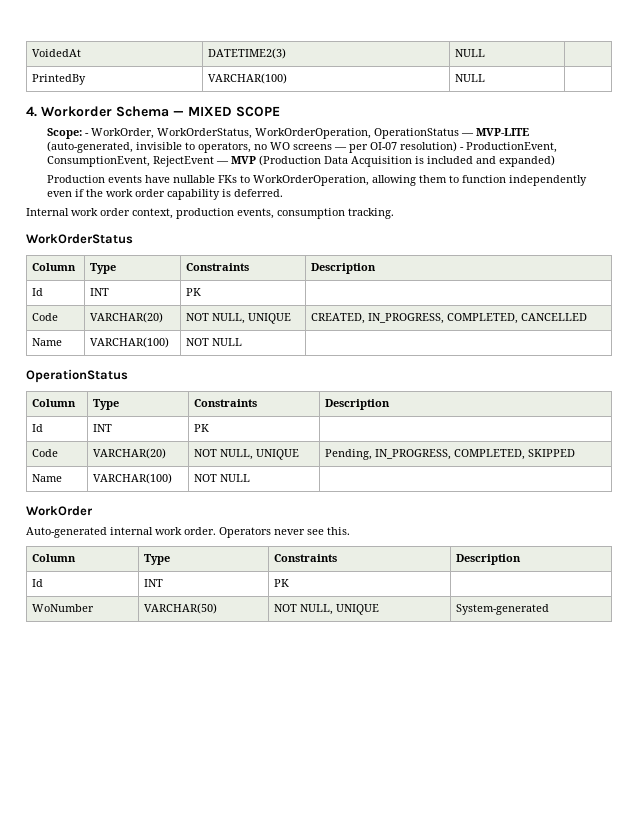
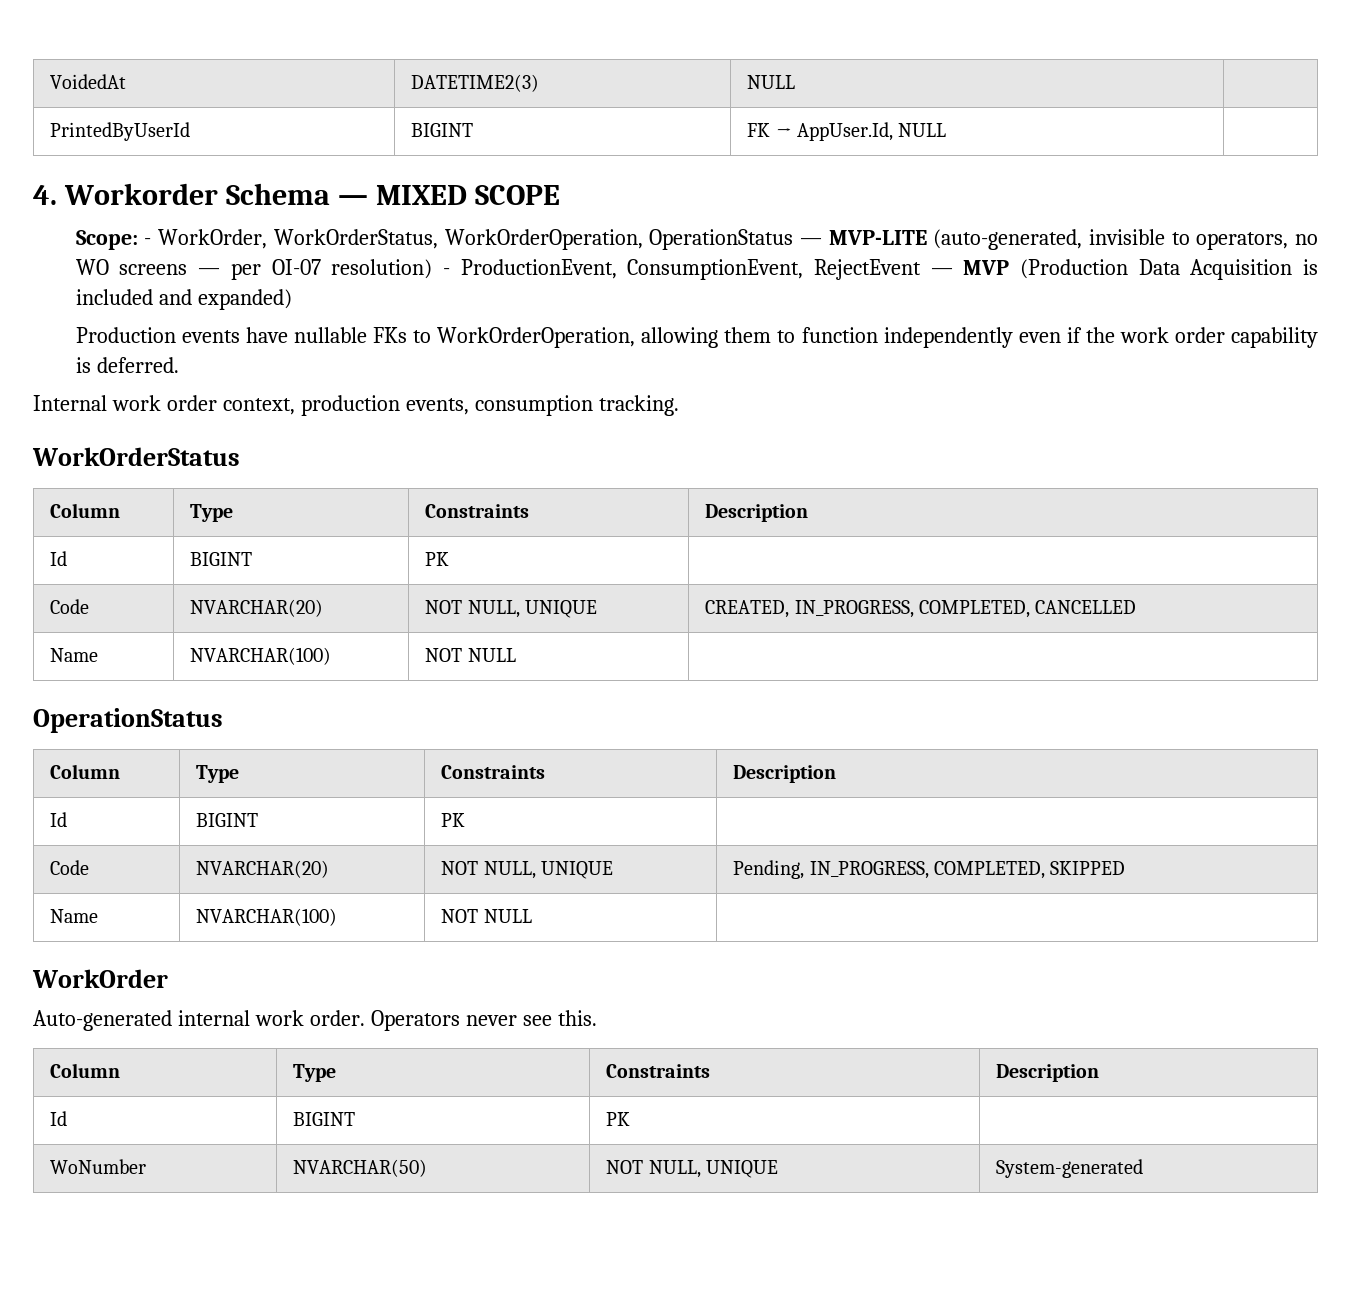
- PrintedBy | VARCHAR(100) | NULL |
+ PrintedByUserId | BIGINT | FK → AppUser.Id, NULL |
  WorkOrderStatus
  Column | Type | Constraints | Description
- Id | INT | PK |
- Code | VARCHAR(20) | NOT NULL, UNIQUE | CREATED, IN_PROGRESS, COMPLETED, CANCELLED
- Name | VARCHAR(100) | NOT NULL |
+ Id | BIGINT | PK |
+ Code | NVARCHAR(20) | NOT NULL, UNIQUE | CREATED, IN_PROGRESS, COMPLETED, CANCELLED
+ Name | NVARCHAR(100) | NOT NULL |
  OperationStatus
  Column | Type | Constraints | Description
- Id | INT | PK |
- Code | VARCHAR(20) | NOT NULL, UNIQUE | Pending, IN_PROGRESS, COMPLETED, SKIPPED
- Name | VARCHAR(100) | NOT NULL |
+ Id | BIGINT | PK |
+ Code | NVARCHAR(20) | NOT NULL, UNIQUE | Pending, IN_PROGRESS, COMPLETED, SKIPPED
+ Name | NVARCHAR(100) | NOT NULL |
  Operators never see this.
  Column | Type | Constraints | Description
- Id | INT | PK |
+ Id | BIGINT | PK |
- WoNumber | VARCHAR(50) | NOT NULL, UNIQUE | System-generated
+ WoNumber | NVARCHAR(50) | NOT NULL, UNIQUE | System-generated

